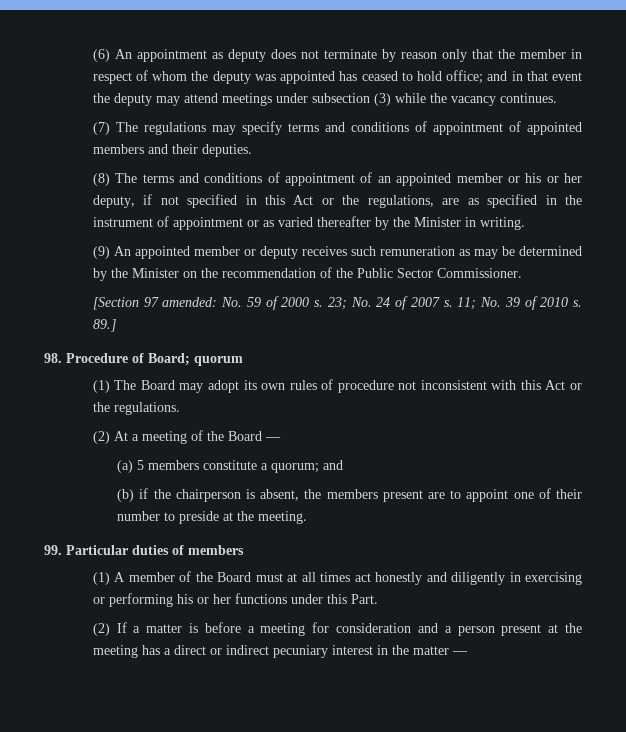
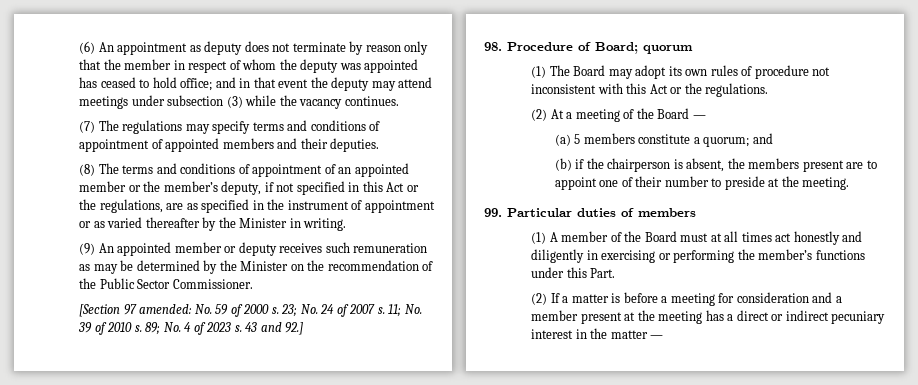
- (8) The terms and conditions of appointment of an appointed member or his or her deputy, if not specified in this Act or the regulations, are as specified in the instrument of appointment or as varied thereafter by the Minister in writing.
+ (8) The terms and conditions of appointment of an appointed member or the member’s deputy, if not specified in this Act or the regulations, are as specified in the instrument of appointment or as varied thereafter by the Minister in writing.
- 89.]
+ 89; No. 4 of 2023 s. 43 and 92.]
- (1) A member of the Board must at all times act honestly and diligently in exercising or performing his or her functions under this Part.
+ (1) A member of the Board must at all times act honestly and diligently in exercising or performing the member’s functions under this Part.
- (2) If a matter is before a meeting for consideration and a person present at the meeting has a direct or indirect pecuniary interest in the matter —
+ (2) If a matter is before a meeting for consideration and a member present at the meeting has a direct or indirect pecuniary interest in the matter —

